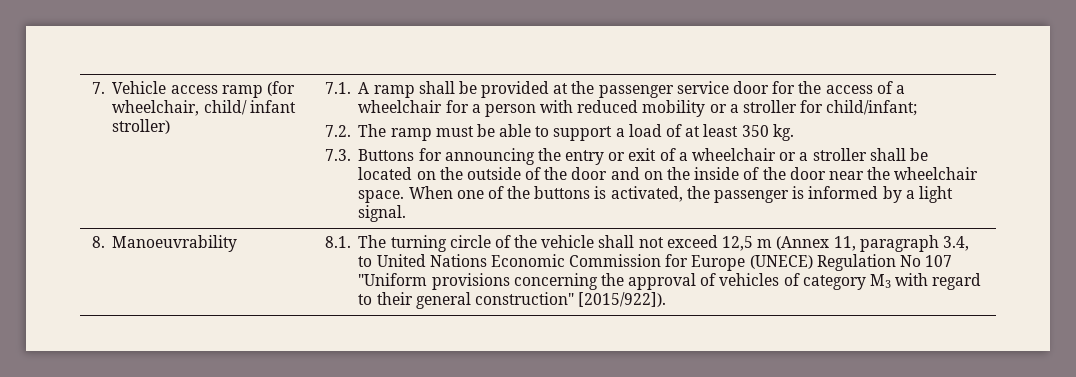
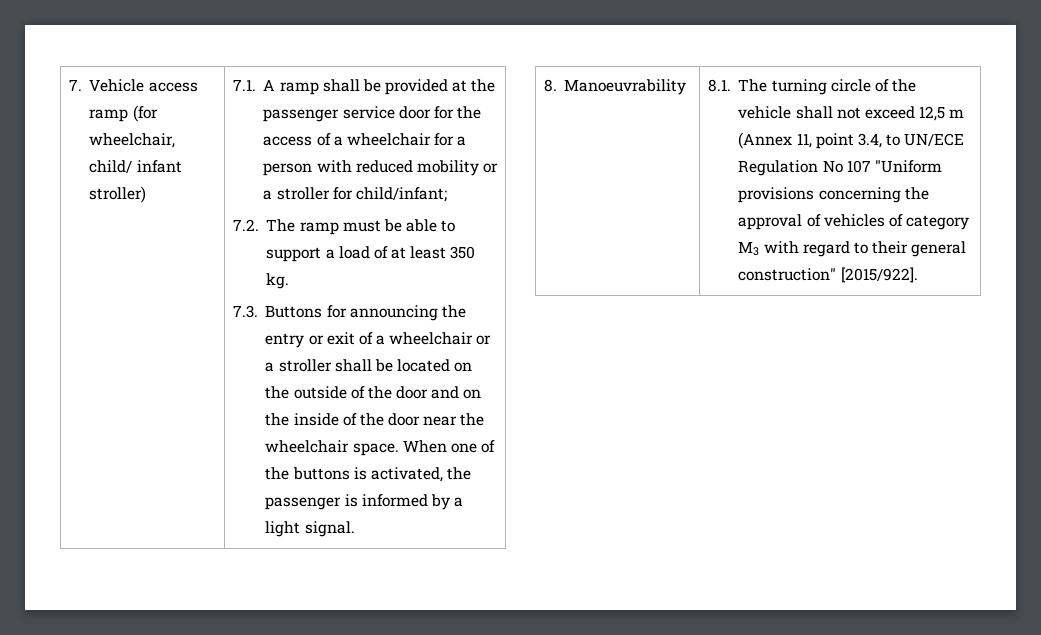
- 8.1. The turning circle of the vehicle shall not exceed 12,5 m (Annex 11, paragraph 3.4, to United Nations Economic Commission for Europe (UNECE) Regulation No 107 "Uniform provisions concerning the approval of vehicles of category M3 with regard to their general construction" [2015/922]).
+ 8.1. The turning circle of the vehicle shall not exceed 12,5 m (Annex 11, point 3.4, to UN/ECE Regulation No 107 "Uniform provisions concerning the approval of vehicles of category M3 with regard to their general construction" [2015/922].

